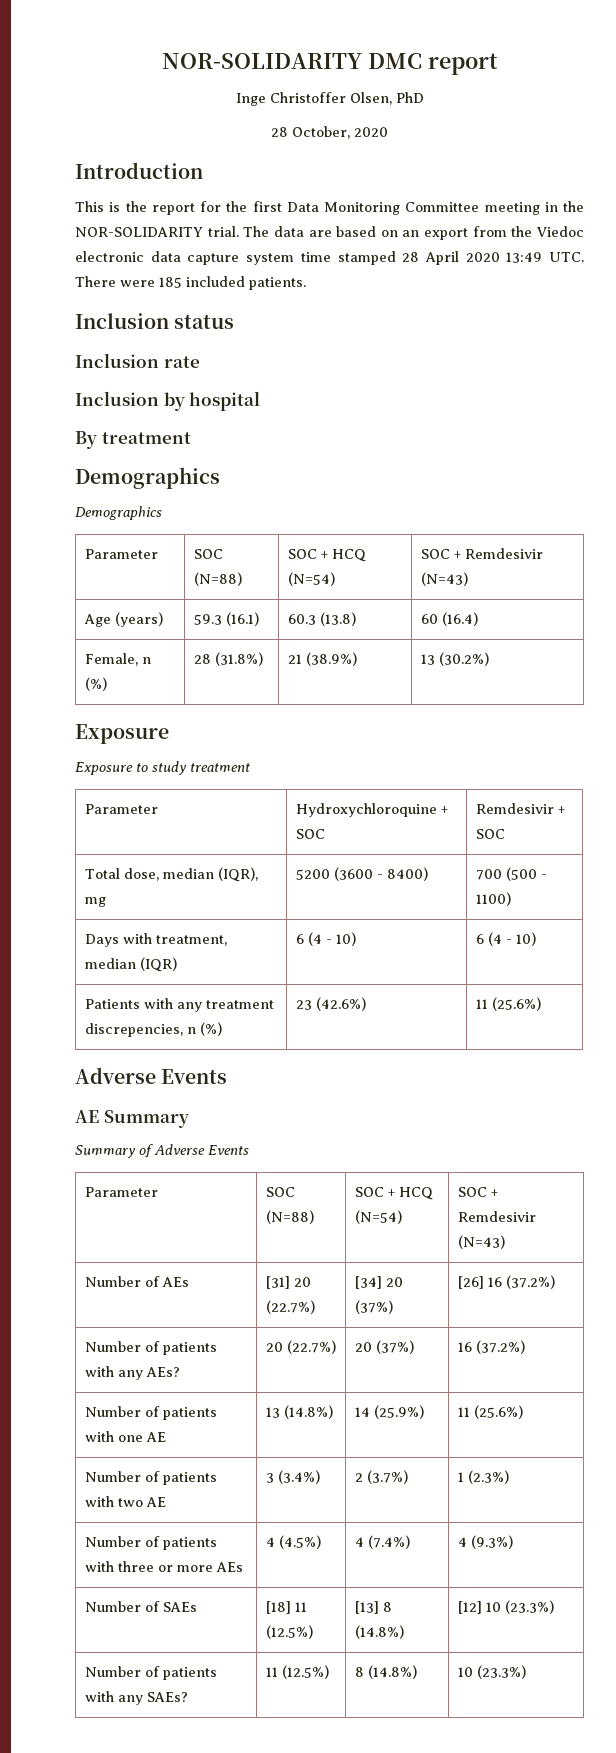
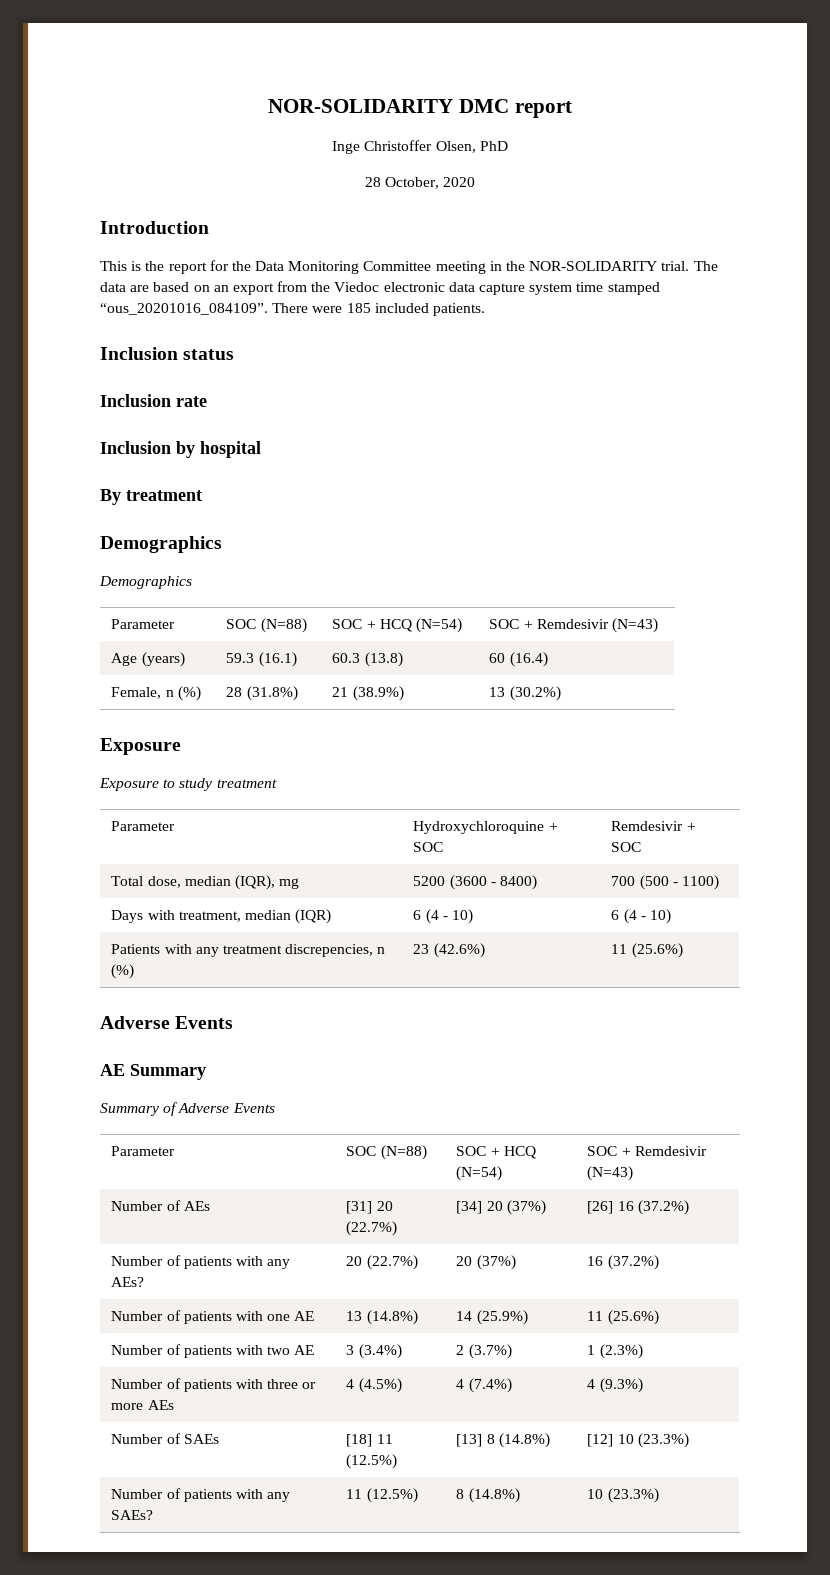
- This is the report for the first Data Monitoring Committee meeting in the NOR-SOLIDARITY trial.
+ This is the report for the Data Monitoring Committee meeting in the NOR-SOLIDARITY trial.
- The data are based on an export from the Viedoc electronic data capture system time stamped 28 April 2020 13:49 UTC. There were 185 included patients.
+ The data are based on an export from the Viedoc electronic data capture system time stamped “ous_20201016_084109”. There were 185 included patients.

